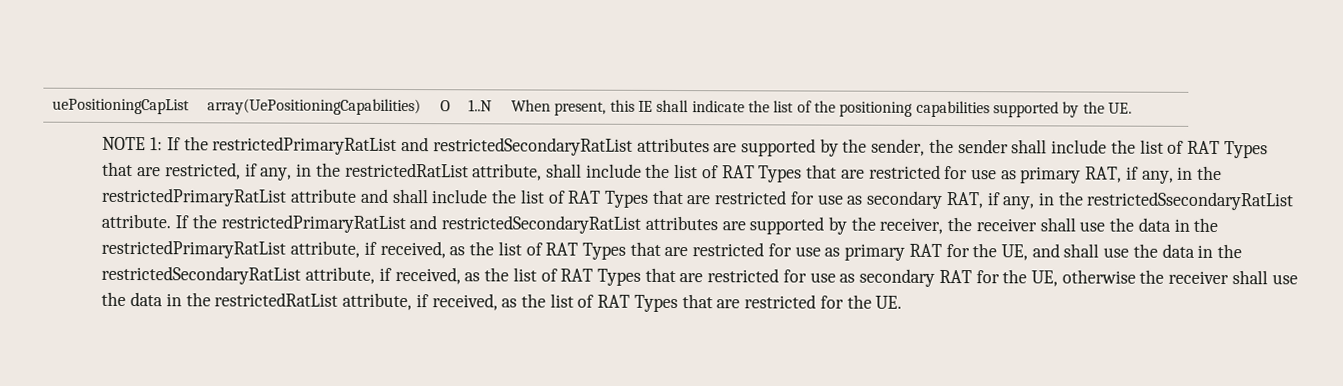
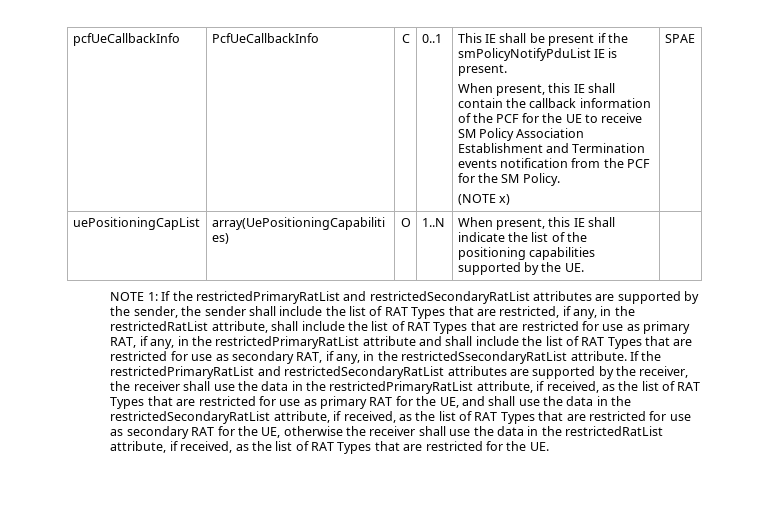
+ pcfUeCallbackInfo | PcfUeCallbackInfo | C | 0..1 | This IE shall be present if the smPolicyNotifyPduList IE is present.
+ When present, this IE shall contain the callback information of the PCF for the UE to receive SM Policy Association Establishment and Termination events notification from the PCF for the SM Policy.
+ (NOTE x) | SPAE

